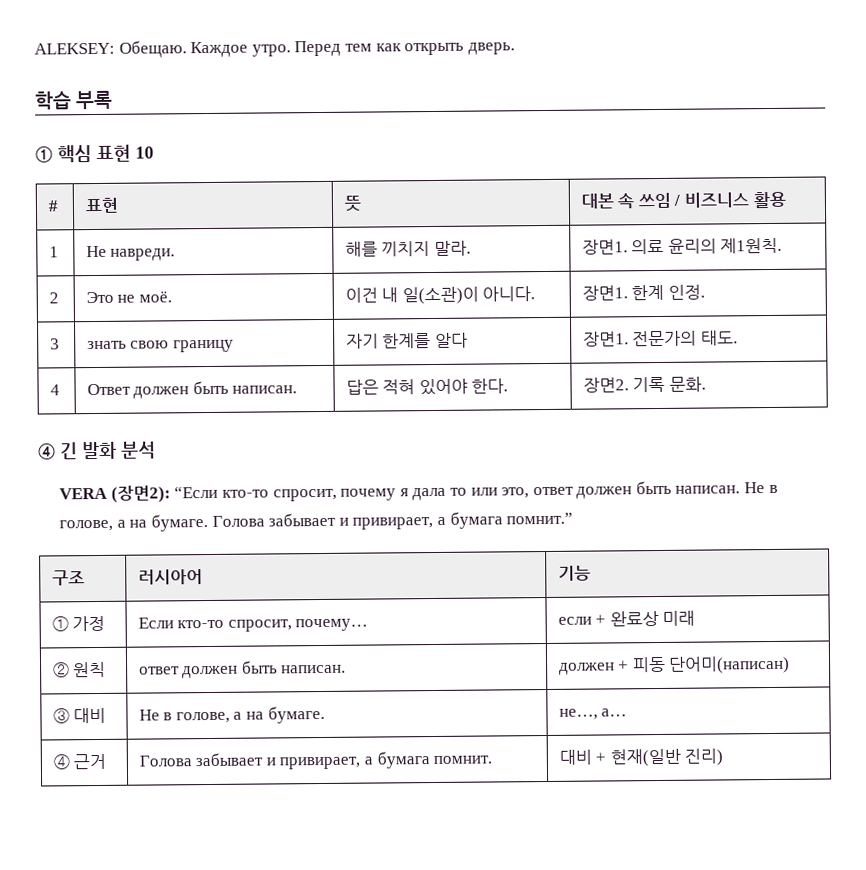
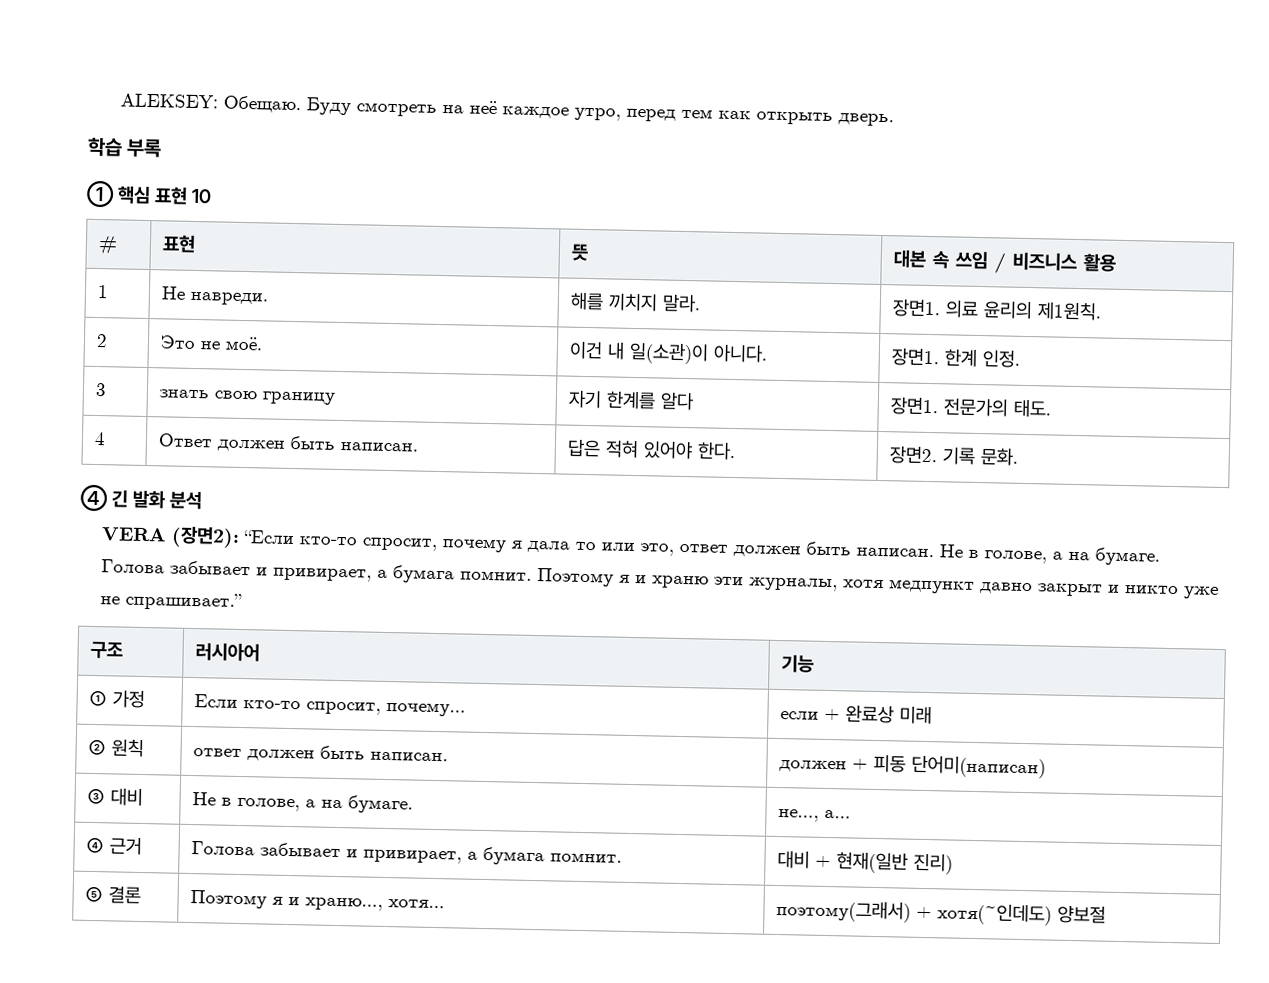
- Каждое утро. Перед тем как открыть дверь.
+ Буду смотреть на неё каждое утро, перед тем как открыть дверь.
- Голова забывает и привирает, а бумага помнит.”
+ Голова забывает и привирает, а бумага помнит. Поэтому я и храню эти журналы, хотя медпункт давно закрыт и никто уже не спрашивает.”
+ ⑤ 결론 | Поэтому я и храню…, хотя… | поэтому(그래서) + хотя(~인데도) 양보절

